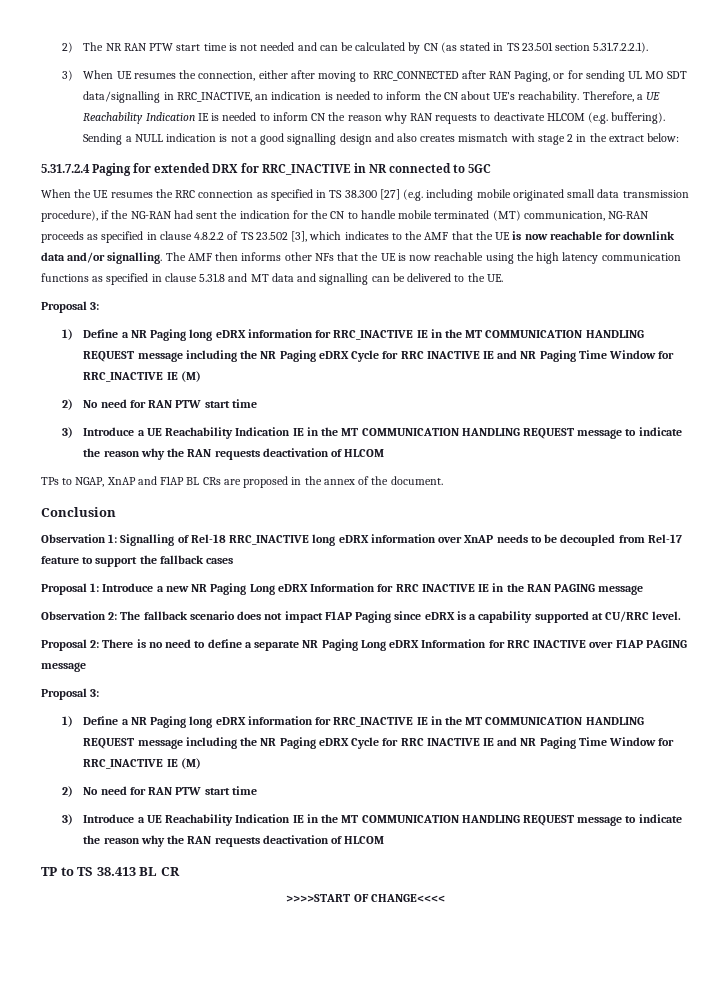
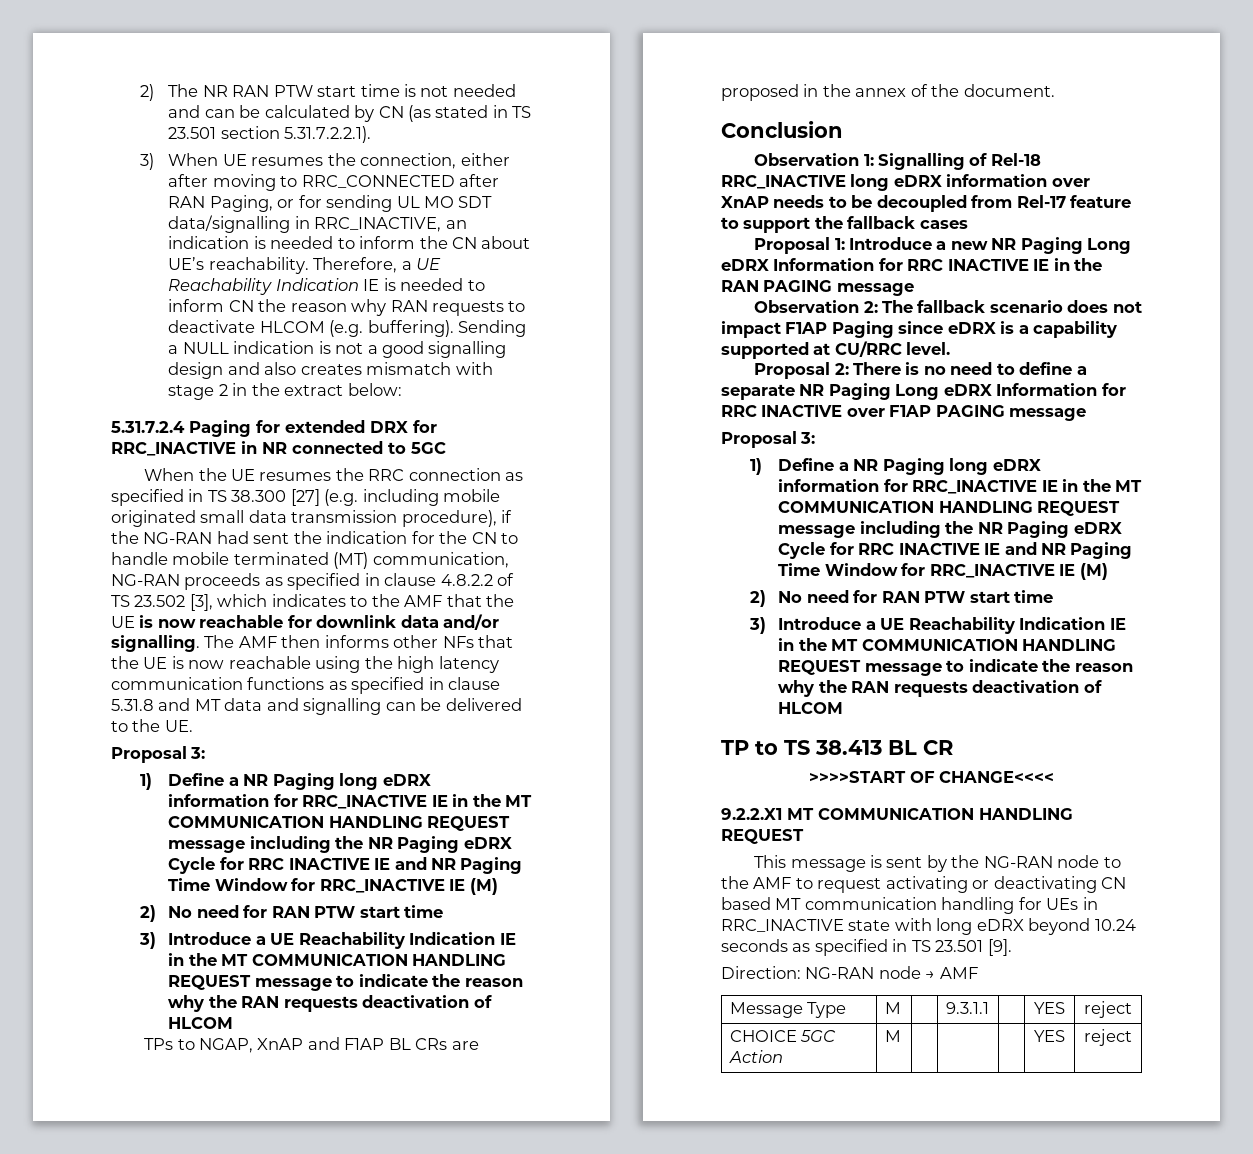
+ 9.2.2.X1 MT COMMUNICATION HANDLING REQUEST
+ This message is sent by the NG-RAN node to the AMF to request activating or deactivating CN based MT communication handling for UEs in RRC_INACTIVE state with long eDRX beyond 10.24 seconds as specified in TS 23.501 [9].
+ Direction: NG-RAN node → AMF
+ Message Type | M | | 9.3.1.1 | | YES | reject
+ CHOICE 5GC Action | M | | | | YES | reject

